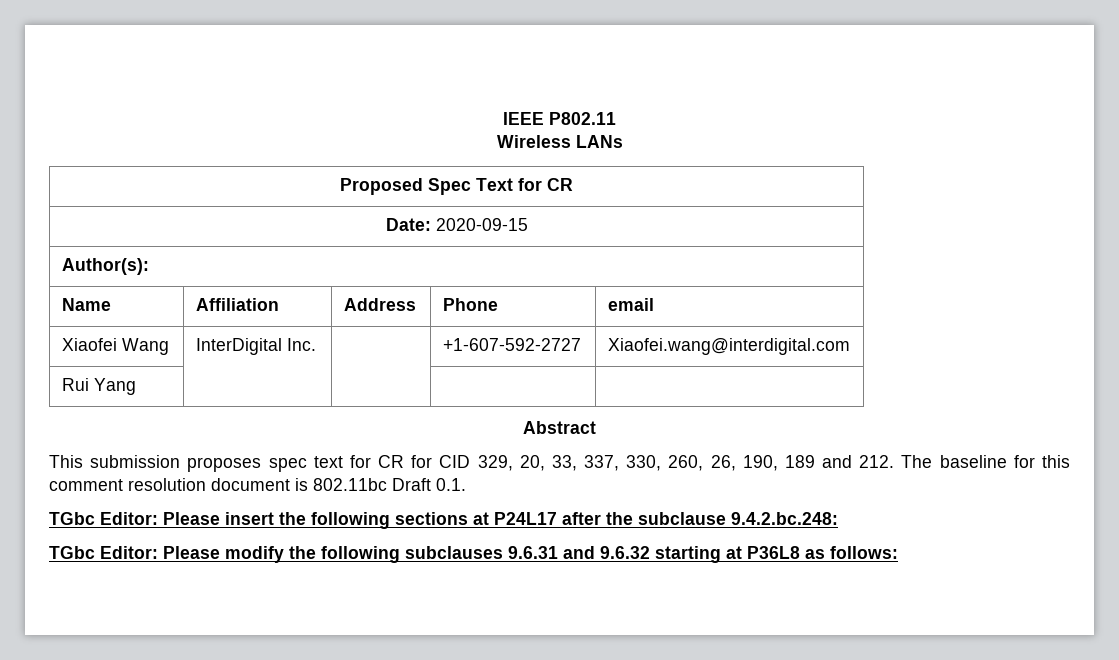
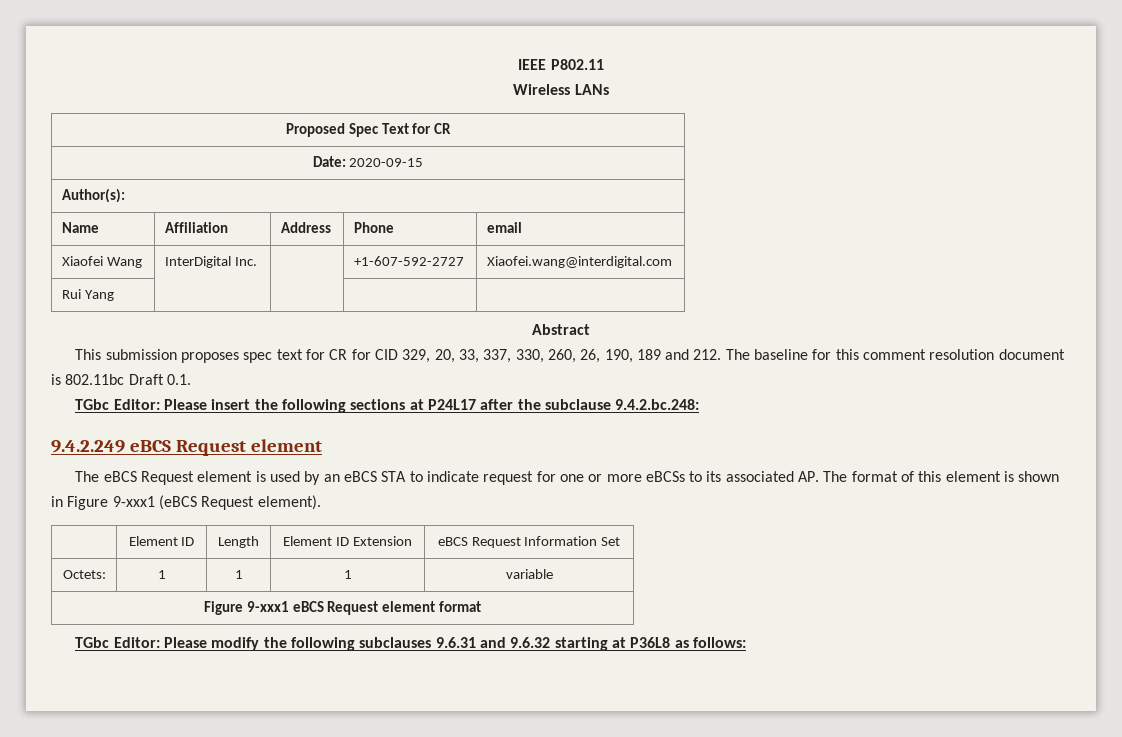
+ 9.4.2.249 eBCS Request element
+ The eBCS Request element is used by an eBCS STA to indicate request for one or more eBCSs to its associated AP. The format of this element is shown in Figure 9-xxx1 (eBCS Request element).
+ | Element ID | Length | Element ID Extension | eBCS Request Information Set
+ Octets: | 1 | 1 | 1 | variable
+ Figure 9-xxx1 eBCS Request element format

